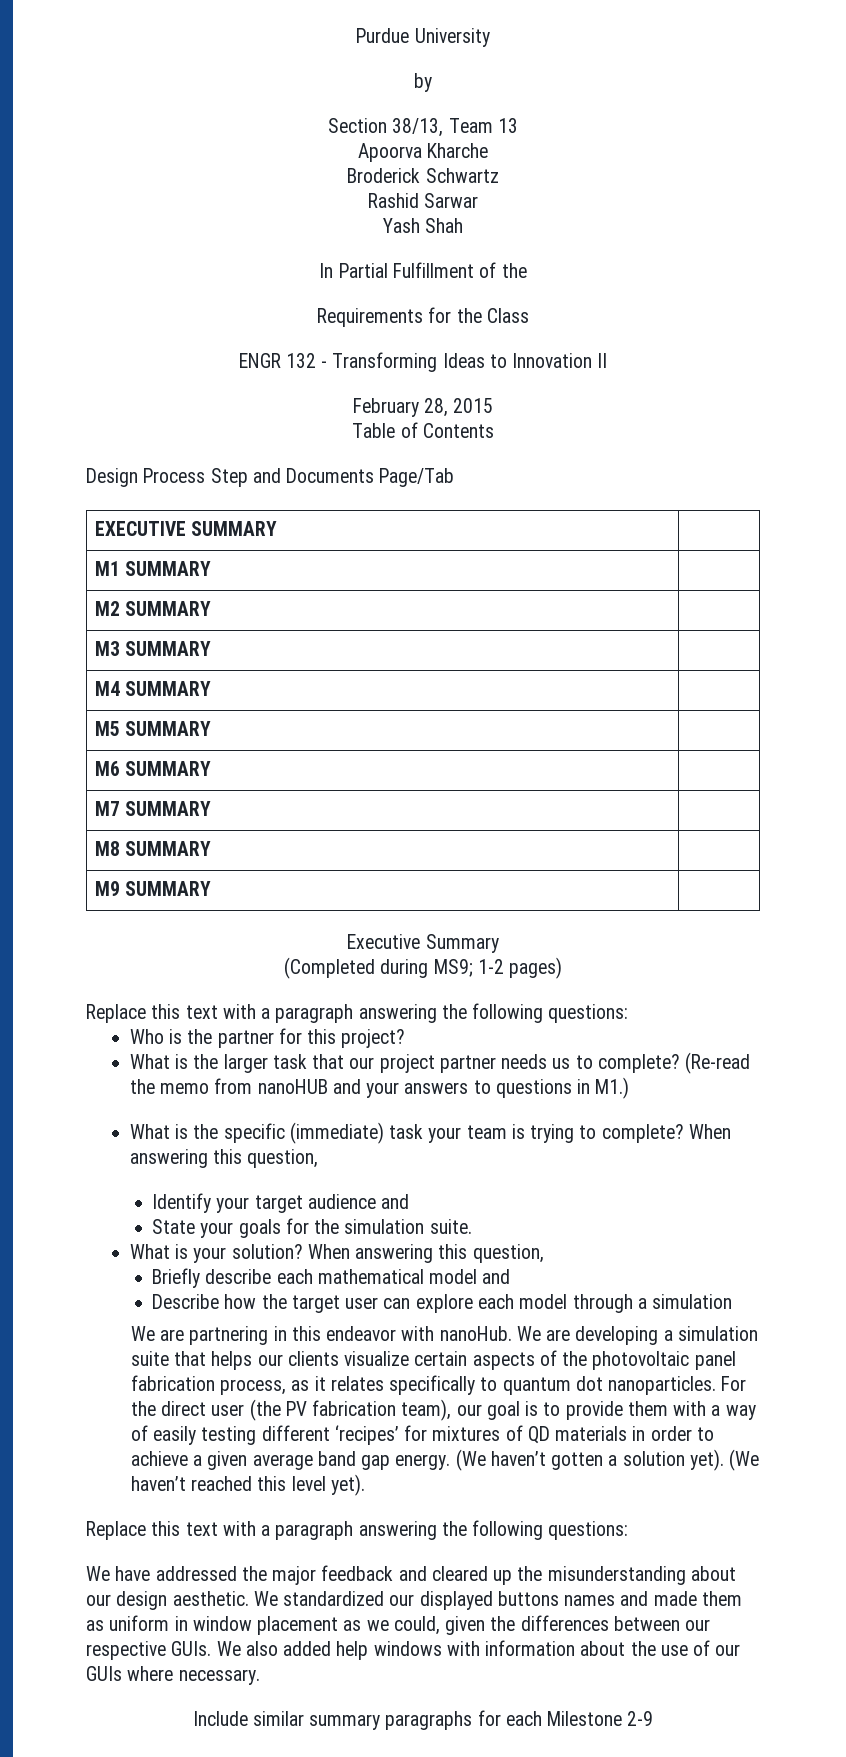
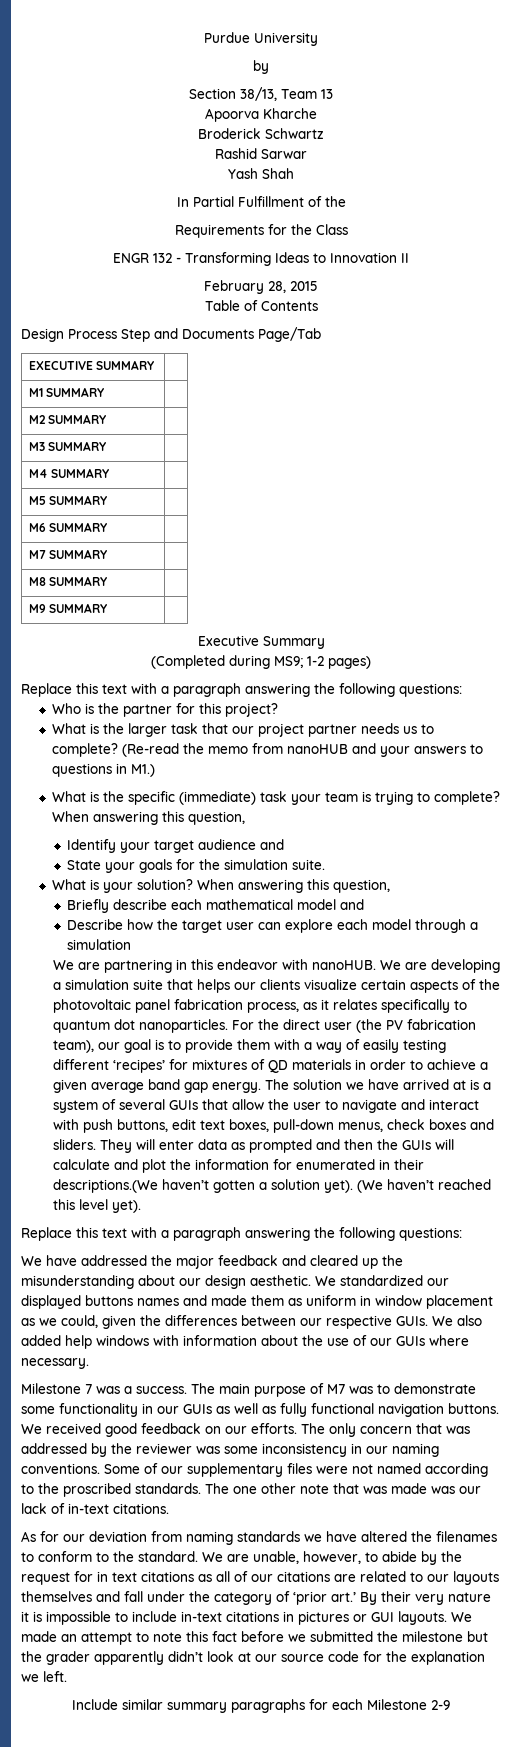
- We are partnering in this endeavor with nanoHub.
+ We are partnering in this endeavor with nanoHUB.
- (We haven’t gotten a solution yet).
+ The solution we have arrived at is a system of several GUIs that allow the user to navigate and interact with push buttons, edit text boxes, pull-down menus, check boxes and sliders. They will enter data as prompted and then the GUIs will calculate and plot the information for enumerated in their descriptions.(We haven’t gotten a solution yet).
+ Milestone 7 was a success. The main purpose of M7 was to demonstrate some functionality in our GUIs as well as fully functional navigation buttons. We received good feedback on our efforts. The only concern that was addressed by the reviewer was some inconsistency in our naming conventions. Some of our supplementary files were not named according to the proscribed standards. The one other note that was made was our lack of in-text citations.
+ As for our deviation from naming standards we have altered the filenames to conform to the standard. We are unable, however, to abide by the request for in text citations as all of our citations are related to our layouts themselves and fall under the category of ‘prior art.’ By their very nature it is impossible to include in-text citations in pictures or GUI layouts. We made an attempt to note this fact before we submitted the milestone but the grader apparently didn’t look at our source code for the explanation we left.

